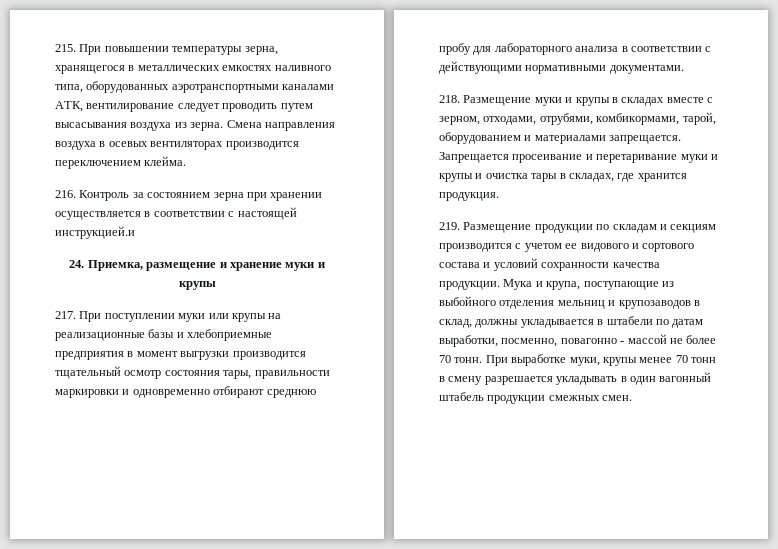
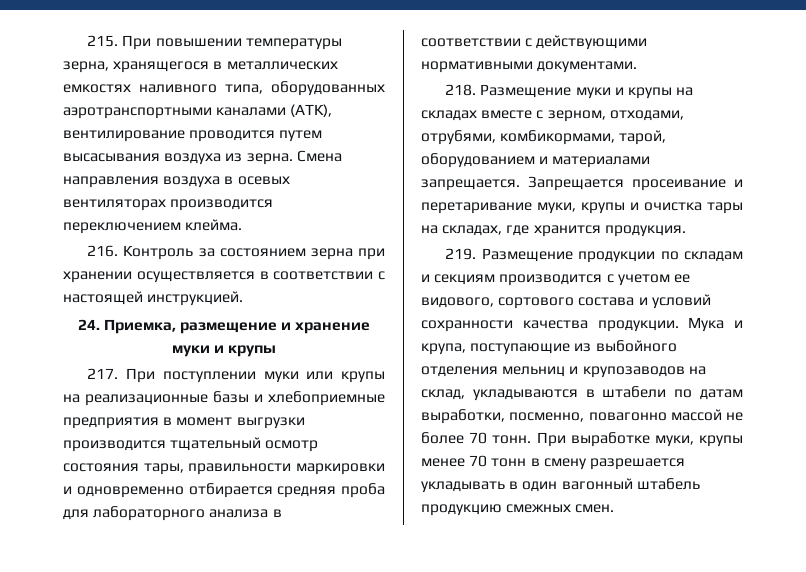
- 215. При повышении температуры зерна, хранящегося в металлических емкостях наливного типа, оборудованных аэротранспортными каналами АТК, вентилирование следует проводить путем высасывания воздуха из зерна.
+ 215. При повышении температуры зерна, хранящегося в металлических емкостях наливного типа, оборудованных аэротранспортными каналами (АТК), вентилирование проводится путем высасывания воздуха из зерна.
- 216. Контроль за состоянием зерна при хранении осуществляется в соответствии с настоящей инструкцией.и
+ 216. Контроль за состоянием зерна при хранении осуществляется в соответствии с настоящей инструкцией.
- 217. При поступлении муки или крупы на реализационные базы и хлебоприемные предприятия в момент выгрузки производится тщательный осмотр состояния тары, правильности маркировки и одновременно отбирают среднюю пробу для лабораторного анализа в соответствии с действующими нормативными документами.
+ 217. При поступлении муки или крупы на реализационные базы и хлебоприемные предприятия в момент выгрузки производится тщательный осмотр состояния тары, правильности маркировки и одновременно отбирается средняя проба для лабораторного анализа в соответствии с действующими нормативными документами.
- 218. Размещение муки и крупы в складах вместе с зерном, отходами, отрубями, комбикормами, тарой, оборудованием и материалами запрещается.
+ 218. Размещение муки и крупы на складах вместе с зерном, отходами, отрубями, комбикормами, тарой, оборудованием и материалами запрещается.
- Запрещается просеивание и перетаривание муки и крупы и очистка тары в складах, где хранится продукция.
+ Запрещается просеивание и перетаривание муки, крупы и очистка тары на складах, где хранится продукция.
- 219. Размещение продукции по складам и секциям производится с учетом ее видового и сортового состава и условий сохранности качества продукции.
+ 219. Размещение продукции по складам и секциям производится с учетом ее видового, сортового состава и условий сохранности качества продукции.
- Мука и крупа, поступающие из выбойного отделения мельниц и крупозаводов в склад, должны укладывается в штабели по датам выработки, посменно, повагонно - массой не более 70 тонн.
+ Мука и крупа, поступающие из выбойного отделения мельниц и крупозаводов на склад, укладываются в штабели по датам выработки, посменно, повагонно массой не более 70 тонн.
- При выработке муки, крупы менее 70 тонн в смену разрешается укладывать в один вагонный штабель продукции смежных смен.
+ При выработке муки, крупы менее 70 тонн в смену разрешается укладывать в один вагонный штабель продукцию смежных смен.

